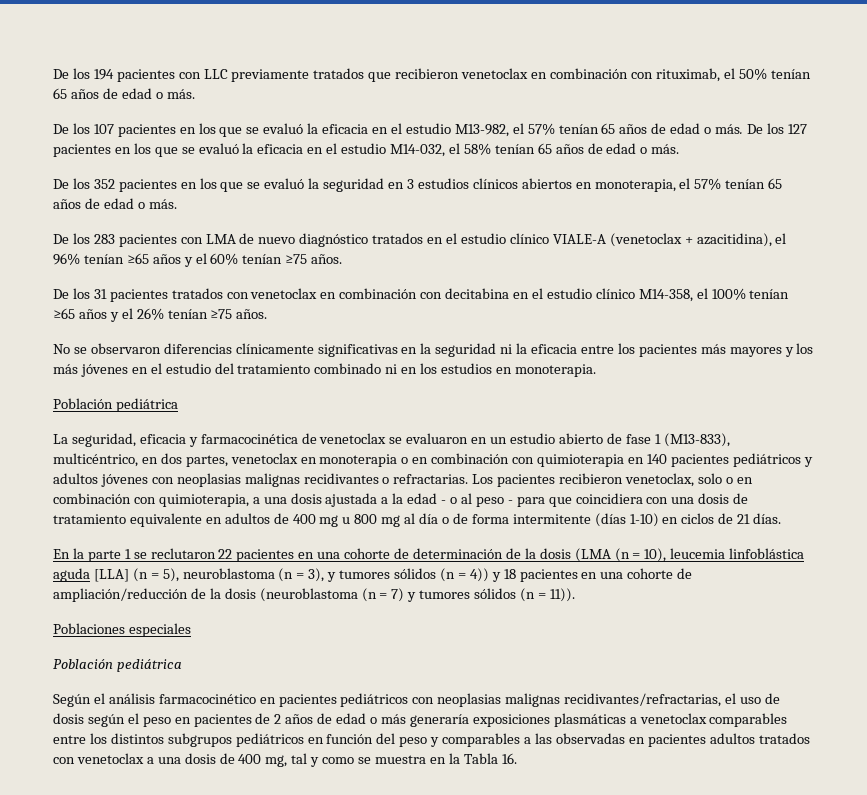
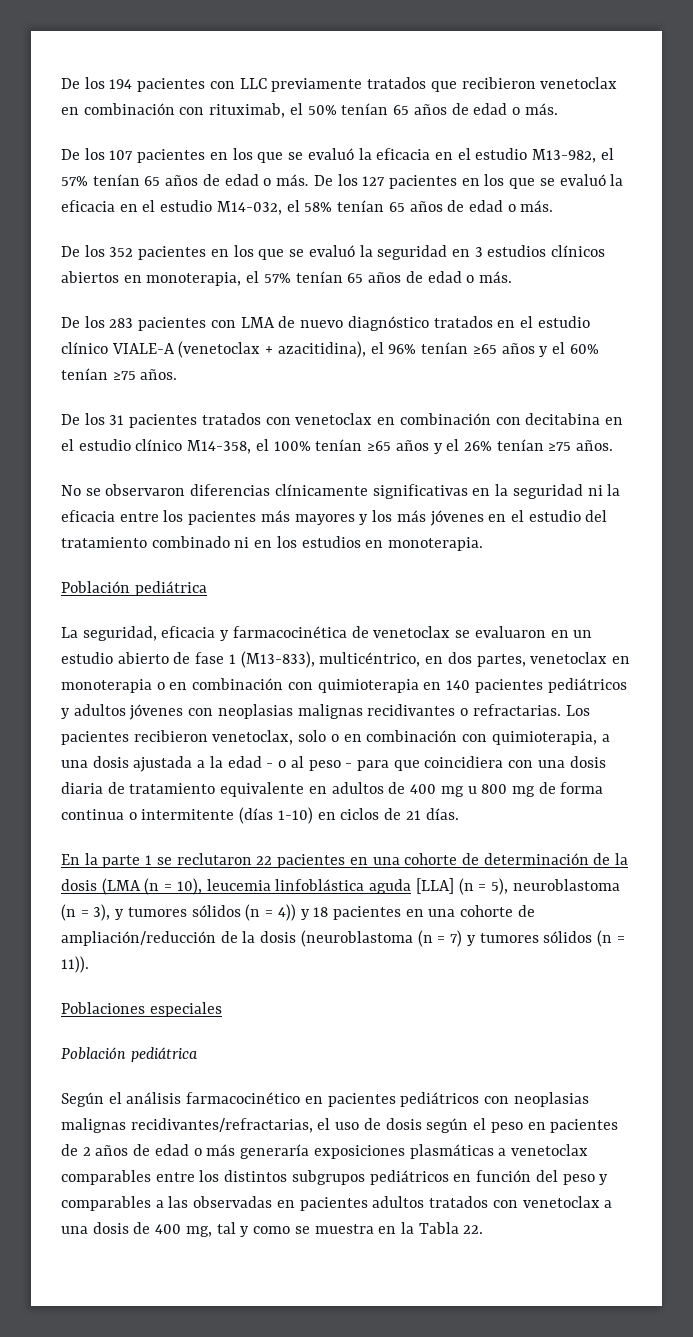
- Los pacientes recibieron venetoclax, solo o en combinación con quimioterapia, a una dosis ajustada a la edad - o al peso - para que coincidiera con una dosis de tratamiento equivalente en adultos de 400 mg u 800 mg al día o de forma intermitente (días 1-10) en ciclos de 21 días.
+ Los pacientes recibieron venetoclax, solo o en combinación con quimioterapia, a una dosis ajustada a la edad - o al peso - para que coincidiera con una dosis diaria de tratamiento equivalente en adultos de 400 mg u 800 mg de forma continua o intermitente (días 1-10) en ciclos de 21 días.
- Según el análisis farmacocinético en pacientes pediátricos con neoplasias malignas recidivantes/refractarias, el uso de dosis según el peso en pacientes de 2 años de edad o más generaría exposiciones plasmáticas a venetoclax comparables entre los distintos subgrupos pediátricos en función del peso y comparables a las observadas en pacientes adultos tratados con venetoclax a una dosis de 400 mg, tal y como se muestra en la Tabla 16.
+ Según el análisis farmacocinético en pacientes pediátricos con neoplasias malignas recidivantes/refractarias, el uso de dosis según el peso en pacientes de 2 años de edad o más generaría exposiciones plasmáticas a venetoclax comparables entre los distintos subgrupos pediátricos en función del peso y comparables a las observadas en pacientes adultos tratados con venetoclax a una dosis de 400 mg, tal y como se muestra en la Tabla 22.

